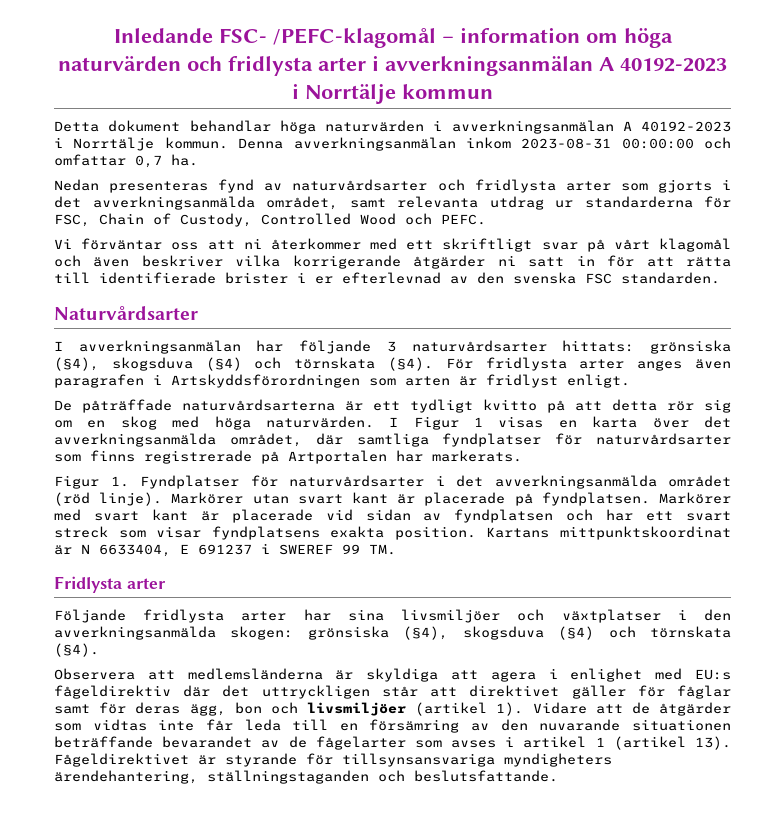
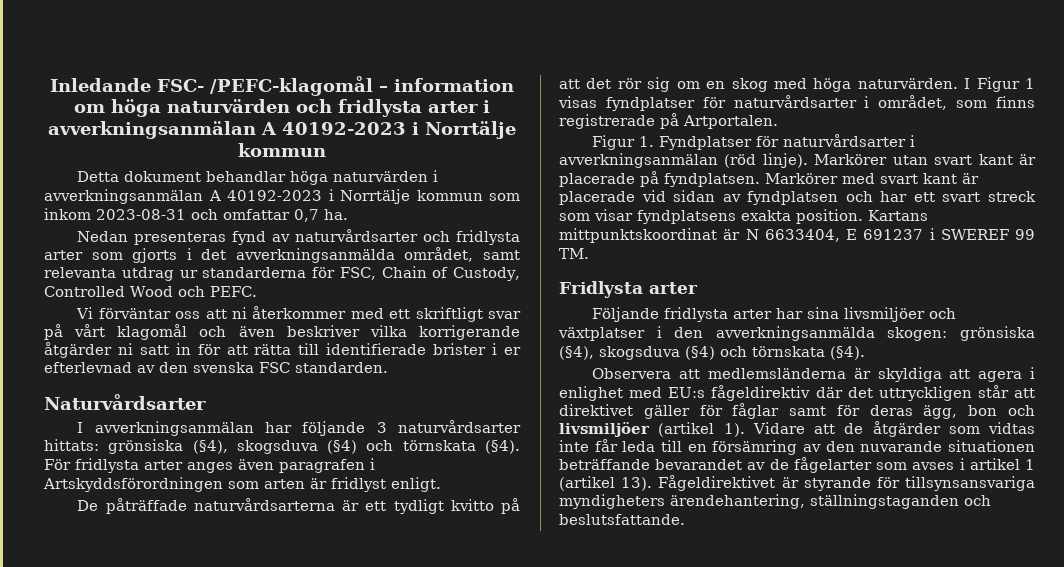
- Detta dokument behandlar höga naturvärden i avverkningsanmälan A 40192-2023 i Norrtälje kommun. Denna avverkningsanmälan inkom 2023-08-31 00:00:00 och omfattar 0,7 ha.
+ Detta dokument behandlar höga naturvärden i avverkningsanmälan A 40192-2023 i Norrtälje kommun som inkom 2023-08-31 och omfattar 0,7 ha.
- De påträffade naturvårdsarterna är ett tydligt kvitto på att detta rör sig om en skog med höga naturvärden.
+ De påträffade naturvårdsarterna är ett tydligt kvitto på att det rör sig om en skog med höga naturvärden.
- I Figur 1 visas en karta över det avverkningsanmälda området, där samtliga fyndplatser för naturvårdsarter som finns registrerade på Artportalen har markerats.
+ I Figur 1 visas fyndplatser för naturvårdsarter i området, som finns registrerade på Artportalen.
- Figur 1. Fyndplatser för naturvårdsarter i det avverkningsanmälda området (röd linje).
+ Figur 1. Fyndplatser för naturvårdsarter i avverkningsanmälan (röd linje).

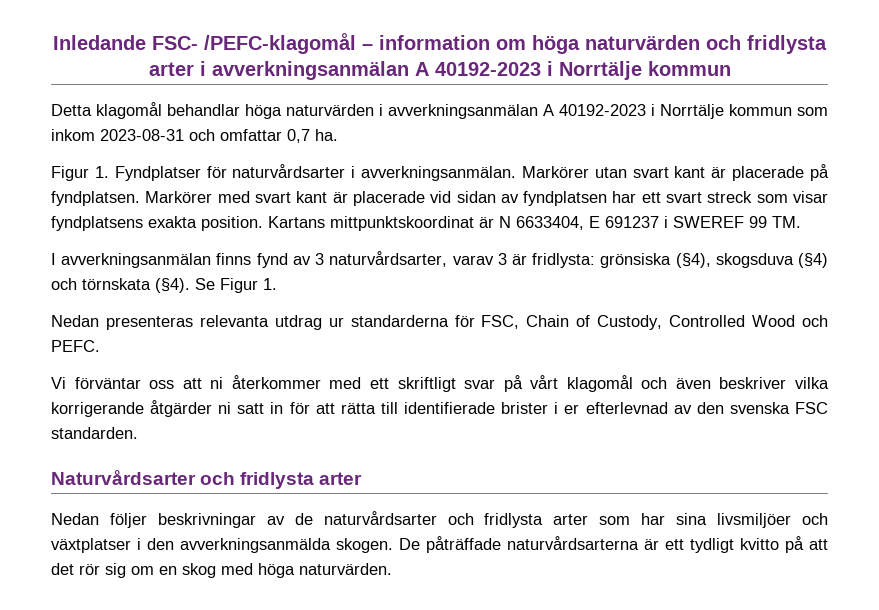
- Detta dokument behandlar höga naturvärden i avverkningsanmälan A 40192-2023 i Norrtälje kommun som inkom 2023-08-31 och omfattar 0,7 ha.
+ Detta klagomål behandlar höga naturvärden i avverkningsanmälan A 40192-2023 i Norrtälje kommun som inkom 2023-08-31 och omfattar 0,7 ha.
- Nedan presenteras fynd av naturvårdsarter och fridlysta arter som gjorts i det avverkningsanmälda området, samt relevanta utdrag ur standarderna för FSC, Chain of Custody, Controlled Wood och PEFC.
+ Figur 1. Fyndplatser för naturvårdsarter i avverkningsanmälan. Markörer utan svart kant är placerade på fyndplatsen. Markörer med svart kant är placerade vid sidan av fyndplatsen har ett svart streck som visar fyndplatsens exakta position. Kartans mittpunktskoordinat är N 6633404, E 691237 i SWEREF 99 TM.
+ I avverkningsanmälan finns fynd av 3 naturvårdsarter, varav 3 är fridlysta: grönsiska (§4), skogsduva (§4) och törnskata (§4). Se Figur 1.
+ Nedan presenteras relevanta utdrag ur standarderna för FSC, Chain of Custody, Controlled Wood och PEFC.
- Naturvårdsarter
- I avverkningsanmälan har följande 3 naturvårdsarter hittats: grönsiska (§4), skogsduva (§4) och törnskata (§4). För fridlysta arter anges även paragrafen i Artskyddsförordningen som arten är fridlyst enligt.
- De påträffade naturvårdsarterna är ett tydligt kvitto på att det rör sig om en skog med höga naturvärden. I Figur 1 visas fyndplatser för naturvårdsarter i området, som finns registrerade på Artportalen.
- Figur 1. Fyndplatser för naturvårdsarter i avverkningsanmälan (röd linje). Markörer utan svart kant är placerade på fyndplatsen. Markörer med svart kant är placerade vid sidan av fyndplatsen och har ett svart streck som visar fyndplatsens exakta position. Kartans mittpunktskoordinat är N 6633404, E 691237 i SWEREF 99 TM.
- Fridlysta arter
- Följande fridlysta arter har sina livsmiljöer och växtplatser i den avverkningsanmälda skogen: grönsiska (§4), skogsduva (§4) och törnskata (§4).
- Observera att medlemsländerna är skyldiga att agera i enlighet med EU:s fågeldirektiv där det uttryckligen står att direktivet gäller för fåglar samt för deras ägg, bon och livsmiljöer (artikel 1). Vidare att de åtgärder som vidtas inte får leda till en försämring av den nuvarande situationen beträffande bevarandet av de fågelarter som avses i artikel 1 (artikel 13). Fågeldirektivet är styrande för tillsynsansvariga myndigheters ärendehantering, ställningstaganden och beslutsfattande.
+ Naturvårdsarter och fridlysta arter
+ Nedan följer beskrivningar av de naturvårdsarter och fridlysta arter som har sina livsmiljöer och växtplatser i den avverkningsanmälda skogen. De påträffade naturvårdsarterna är ett tydligt kvitto på att det rör sig om en skog med höga naturvärden.

